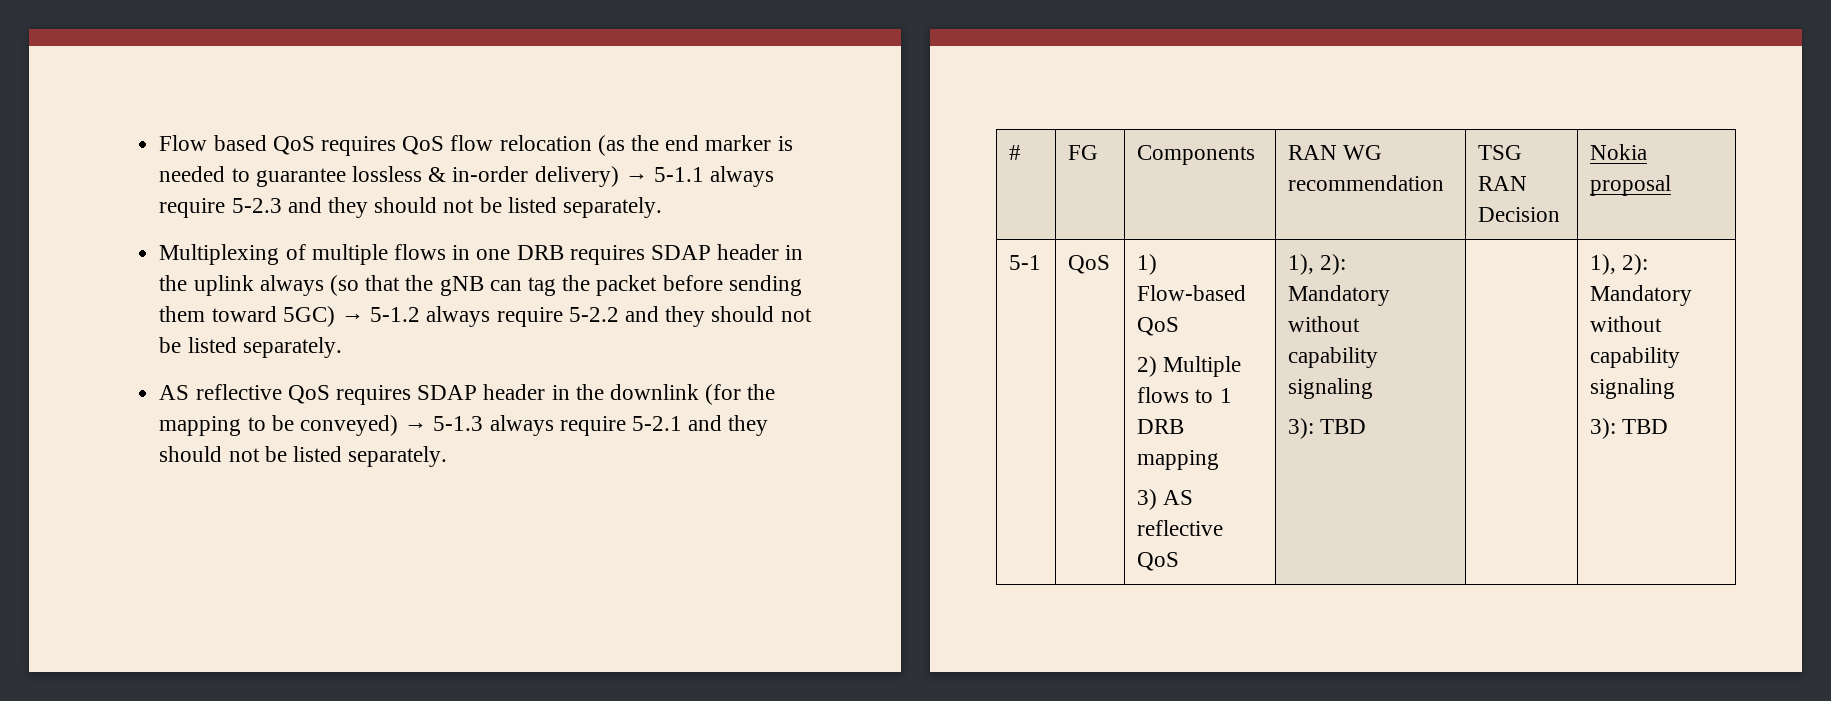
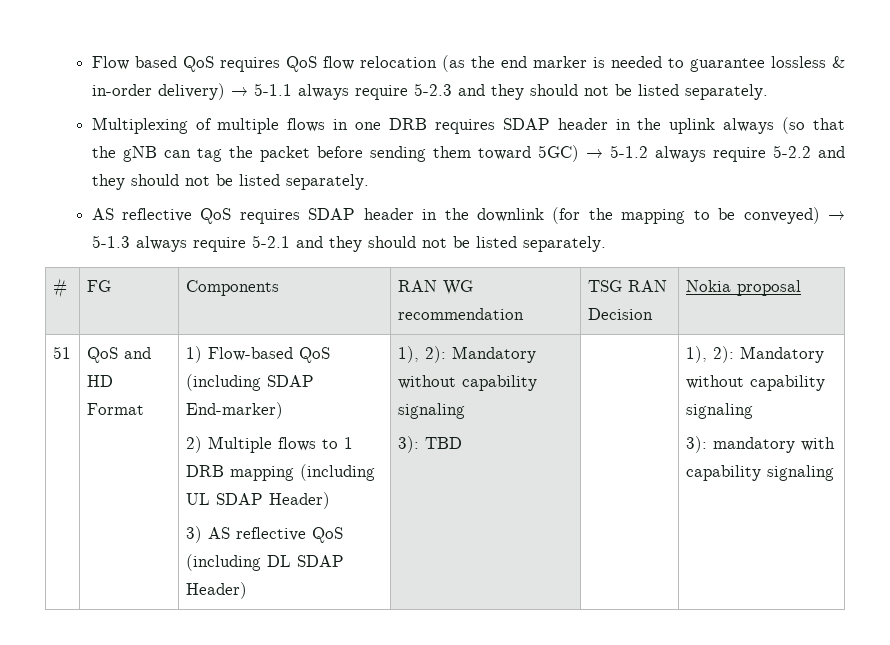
- 5-1 | QoS
+ 51 | QoS and HD Format
- 1) Flow-based QoS
+ 1) Flow-based QoS (including SDAP End-marker)
- 2) Multiple flows to 1 DRB mapping
+ 2) Multiple flows to 1 DRB mapping (including UL SDAP Header)
- 3) AS reflective QoS
+ 3) AS reflective QoS (including DL SDAP Header)
  3): TBD | | 1), 2): Mandatory without capability signaling
- 3): TBD
+ 3): mandatory with capability signaling

